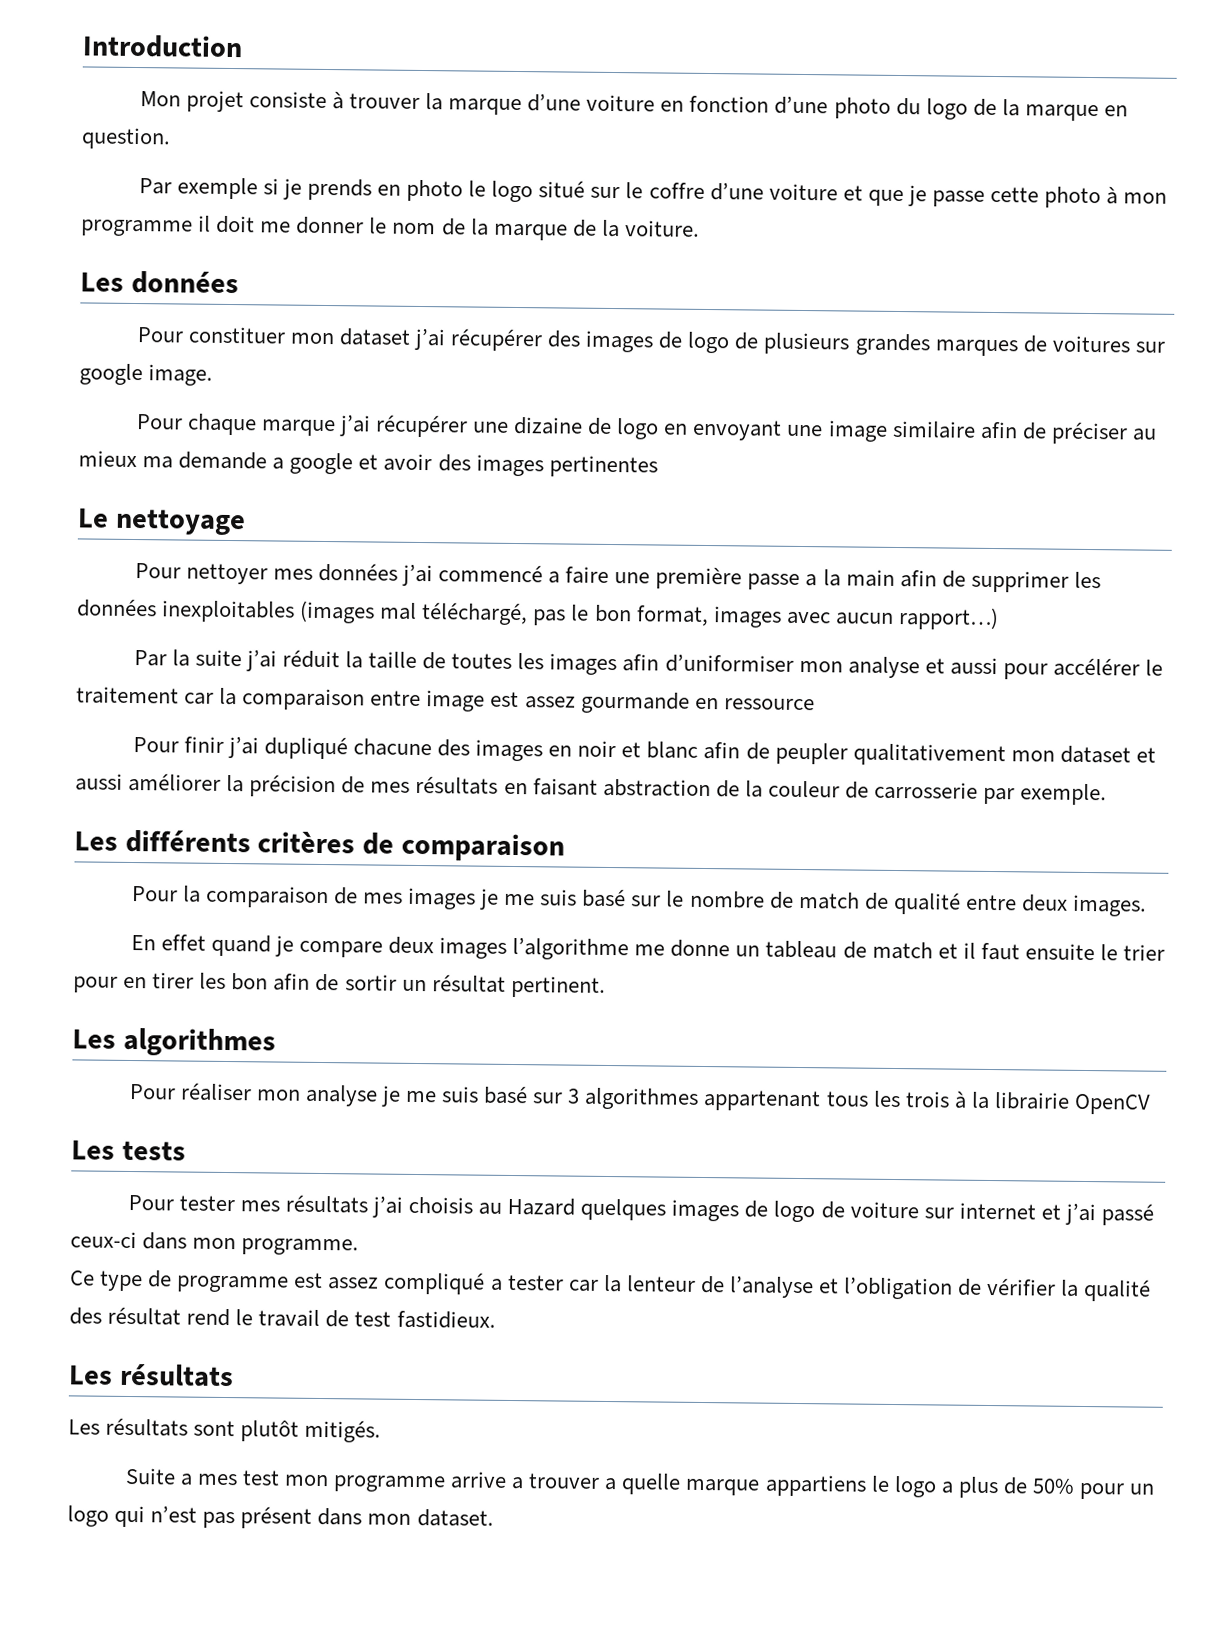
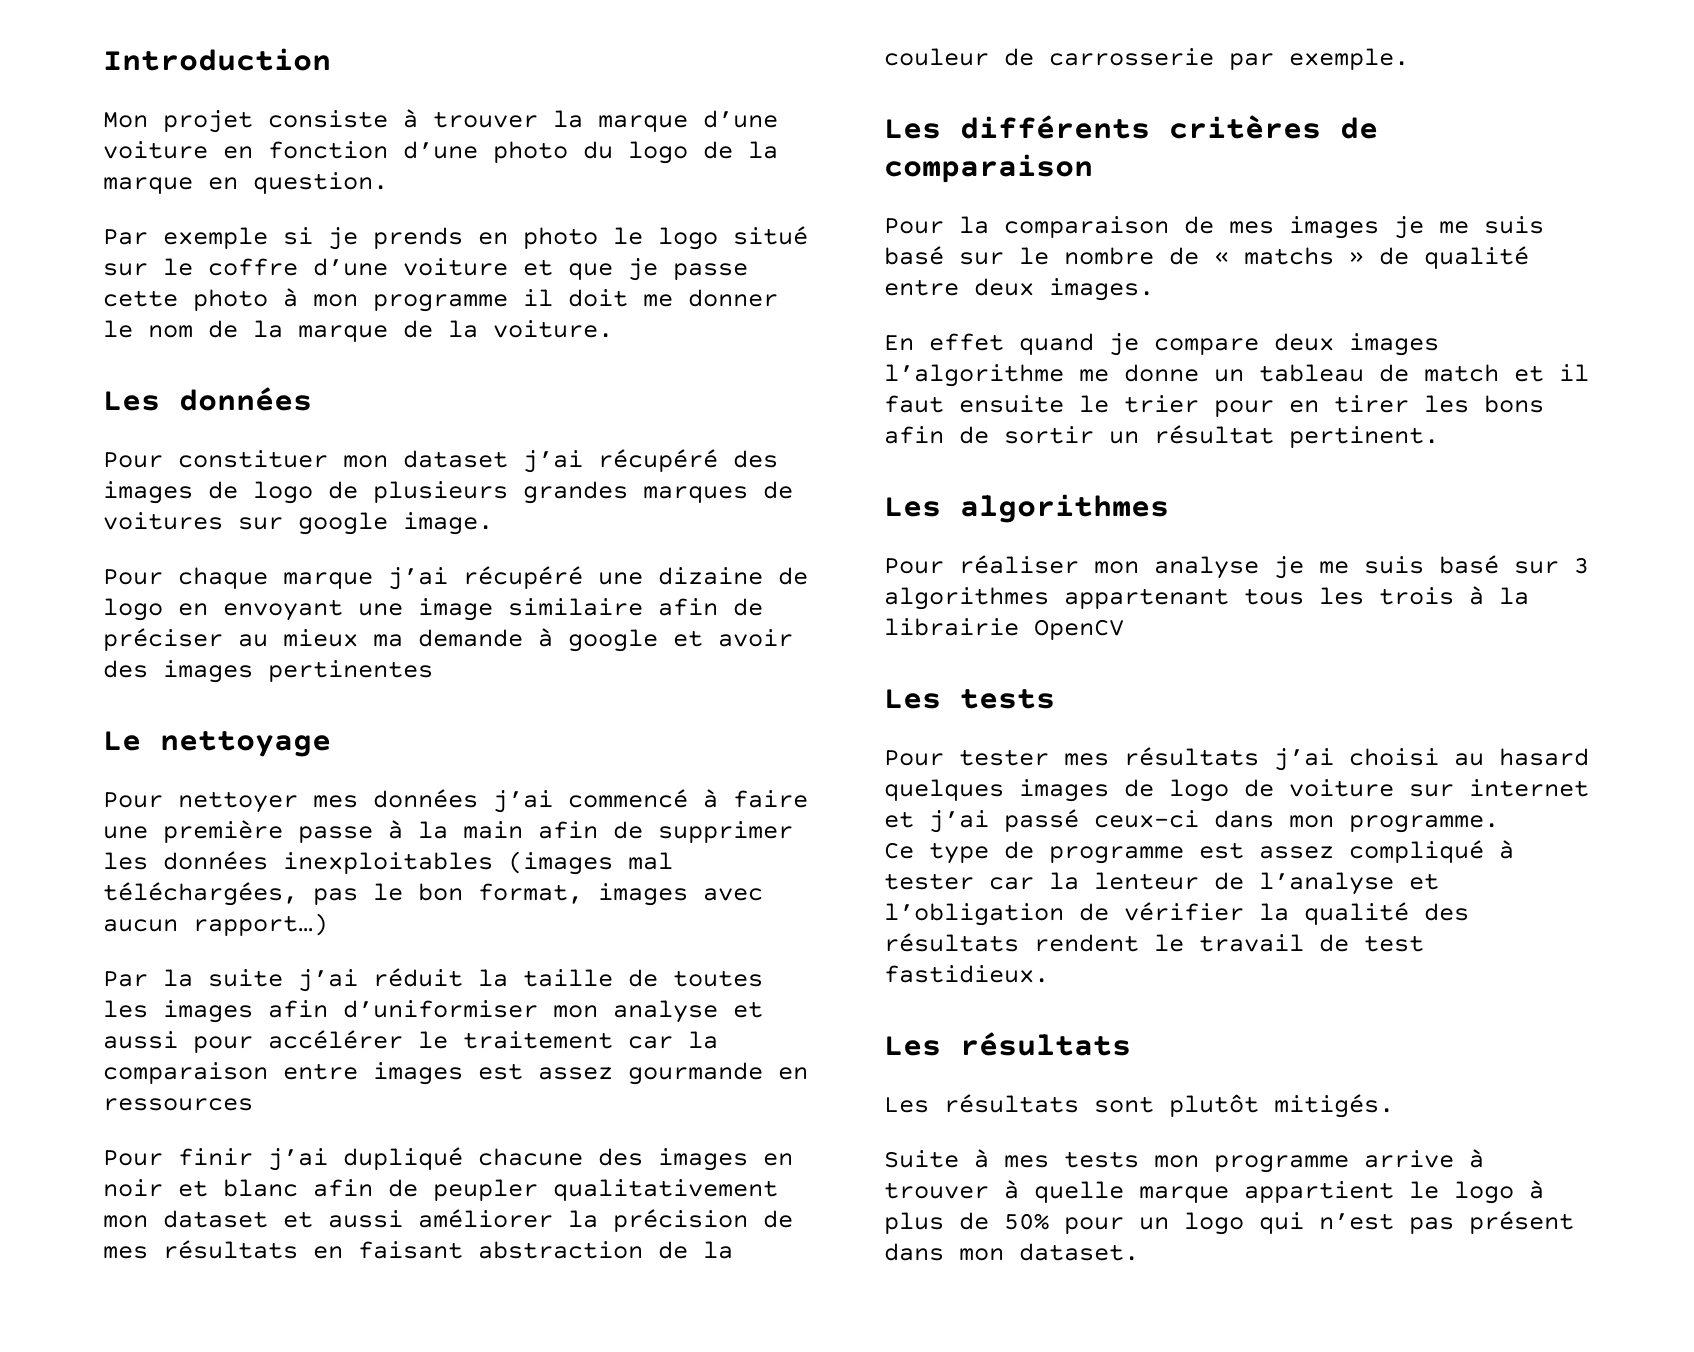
- Pour constituer mon dataset j’ai récupérer des images de logo de plusieurs grandes marques de voitures sur google image.
+ Pour constituer mon dataset j’ai récupéré des images de logo de plusieurs grandes marques de voitures sur google image.
- Pour chaque marque j’ai récupérer une dizaine de logo en envoyant une image similaire afin de préciser au mieux ma demande a google et avoir des images pertinentes
+ Pour chaque marque j’ai récupéré une dizaine de logo en envoyant une image similaire afin de préciser au mieux ma demande à google et avoir des images pertinentes
- Pour nettoyer mes données j’ai commencé a faire une première passe a la main afin de supprimer les données inexploitables (images mal téléchargé, pas le bon format, images avec aucun rapport…)
+ Pour nettoyer mes données j’ai commencé à faire une première passe à la main afin de supprimer les données inexploitables (images mal téléchargées, pas le bon format, images avec aucun rapport…)
- Par la suite j’ai réduit la taille de toutes les images afin d’uniformiser mon analyse et aussi pour accélérer le traitement car la comparaison entre image est assez gourmande en ressource
+ Par la suite j’ai réduit la taille de toutes les images afin d’uniformiser mon analyse et aussi pour accélérer le traitement car la comparaison entre images est assez gourmande en ressources
- Pour la comparaison de mes images je me suis basé sur le nombre de match de qualité entre deux images.
+ Pour la comparaison de mes images je me suis basé sur le nombre de « matchs » de qualité entre deux images.
- En effet quand je compare deux images l’algorithme me donne un tableau de match et il faut ensuite le trier pour en tirer les bon afin de sortir un résultat pertinent.
+ En effet quand je compare deux images l’algorithme me donne un tableau de match et il faut ensuite le trier pour en tirer les bons afin de sortir un résultat pertinent.
- Pour tester mes résultats j’ai choisis au Hazard quelques images de logo de voiture sur internet et j’ai passé ceux-ci dans mon programme.
+ Pour tester mes résultats j’ai choisi au hasard quelques images de logo de voiture sur internet et j’ai passé ceux-ci dans mon programme.
- Ce type de programme est assez compliqué a tester car la lenteur de l’analyse et l’obligation de vérifier la qualité des résultat rend le travail de test fastidieux.
+ Ce type de programme est assez compliqué à tester car la lenteur de l’analyse et l’obligation de vérifier la qualité des résultats rendent le travail de test fastidieux.
- Suite a mes test mon programme arrive a trouver a quelle marque appartiens le logo a plus de 50% pour un logo qui n’est pas présent dans mon dataset.
+ Suite à mes tests mon programme arrive à trouver à quelle marque appartient le logo à plus de 50% pour un logo qui n’est pas présent dans mon dataset.

